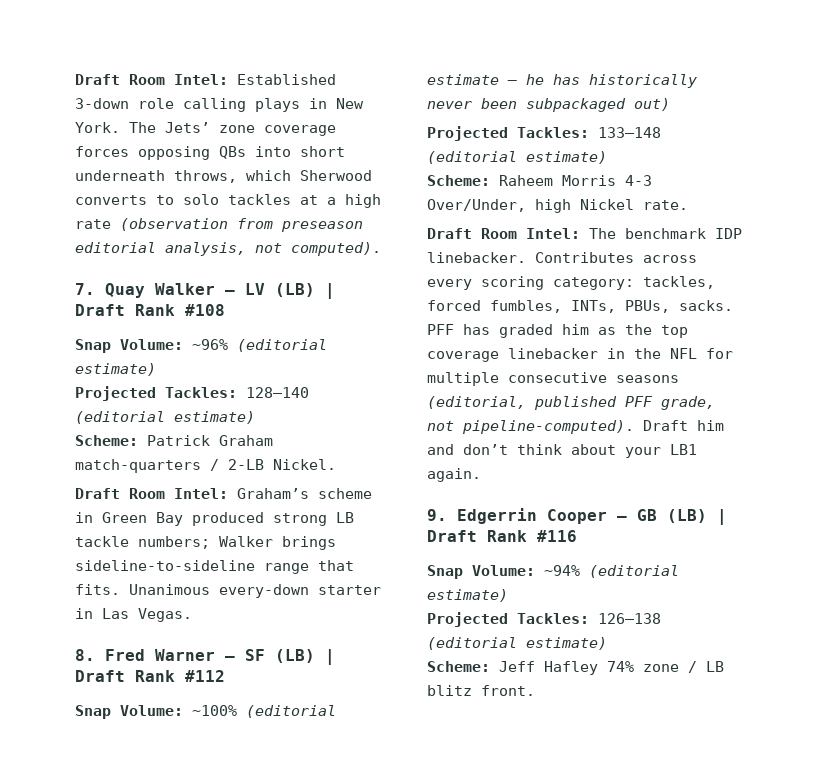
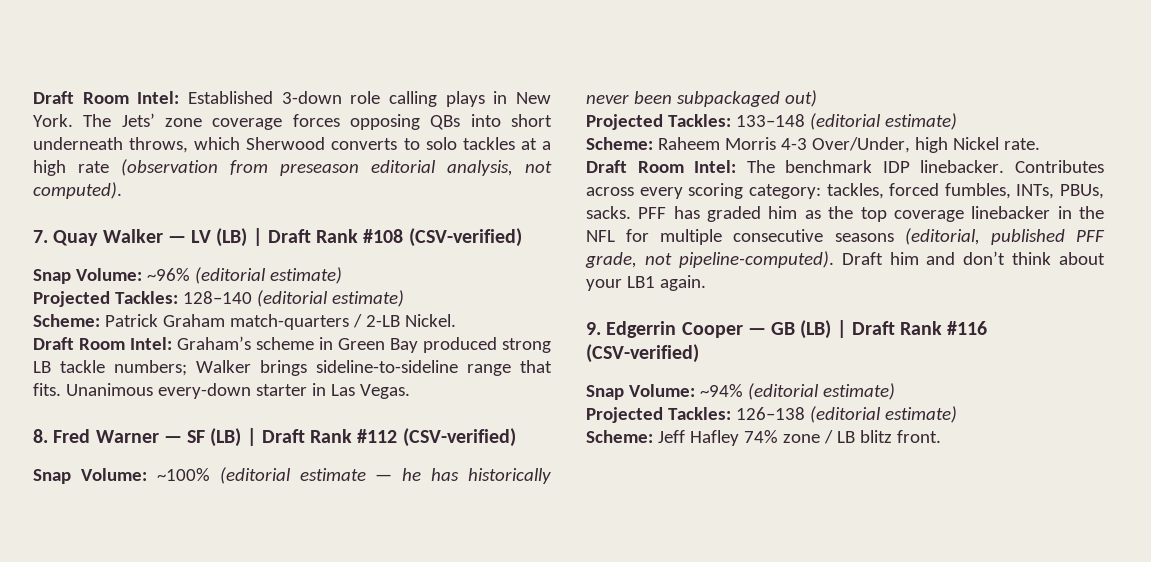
- 7. Quay Walker — LV (LB) | Draft Rank #108
+ 7. Quay Walker — LV (LB) | Draft Rank #108 (CSV-verified)
- 8. Fred Warner — SF (LB) | Draft Rank #112
+ 8. Fred Warner — SF (LB) | Draft Rank #112 (CSV-verified)
- 9. Edgerrin Cooper — GB (LB) | Draft Rank #116
+ 9. Edgerrin Cooper — GB (LB) | Draft Rank #116 (CSV-verified)

